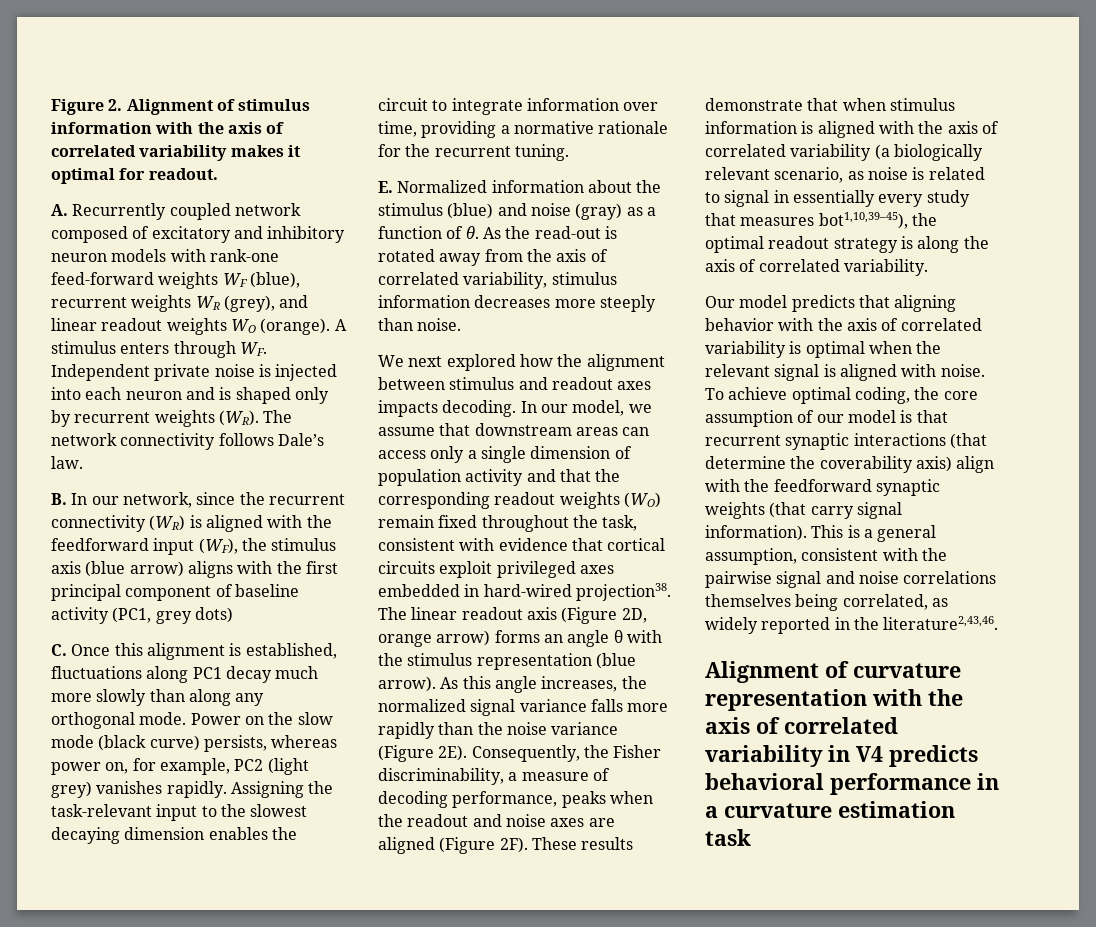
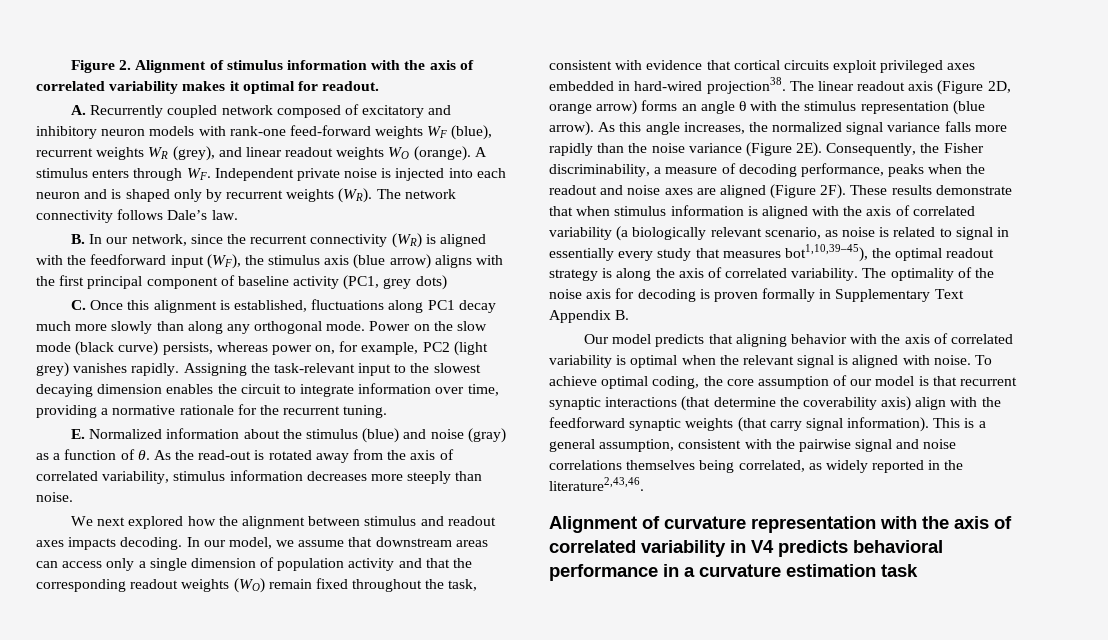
+ The optimality of the noise axis for decoding is proven formally in Supplementary Text Appendix B.

